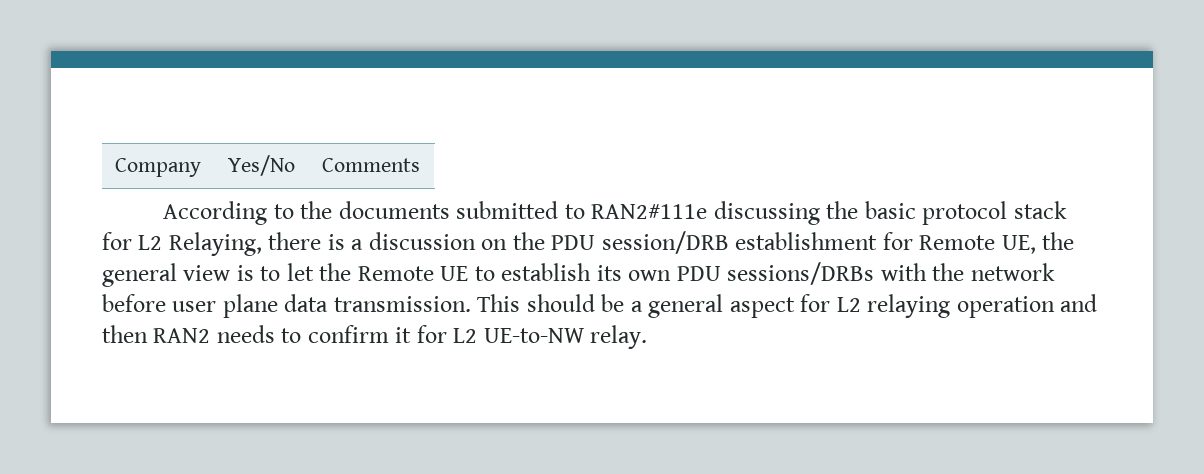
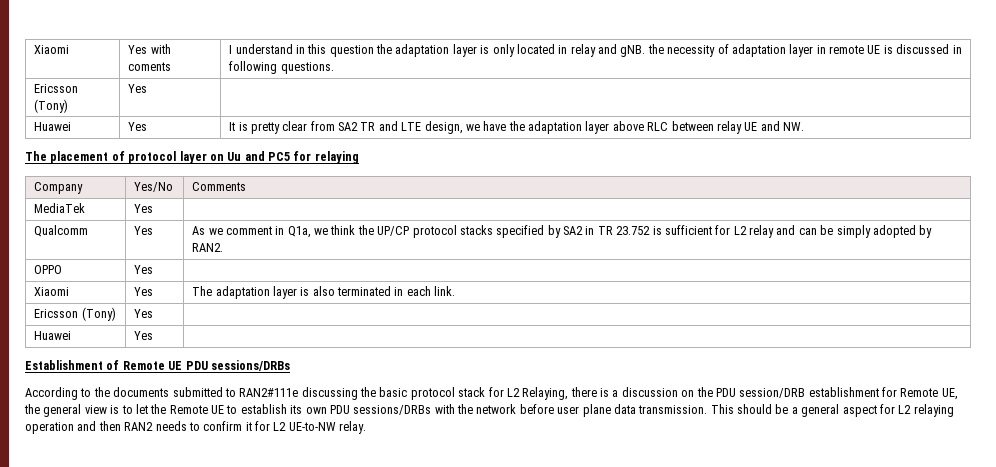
+ Xiaomi | Yes with coments | I understand in this question the adaptation layer is only located in relay and gNB. the necessity of adaptation layer in remote UE is discussed in following questions.
+ Ericsson (Tony) | Yes |
+ Huawei | Yes | It is pretty clear from SA2 TR and LTE design, we have the adaptation layer above RLC between relay UE and NW.
+ The placement of protocol layer on Uu and PC5 for relaying
  Company | Yes/No | Comments
+ MediaTek | Yes |
+ Qualcomm | Yes | As we comment in Q1a, we think the UP/CP protocol stacks specified by SA2 in TR 23.752 is sufficient for L2 relay and can be simply adopted by RAN2.
+ OPPO | Yes |
+ Xiaomi | Yes | The adaptation layer is also terminated in each link.
+ Ericsson (Tony) | Yes |
+ Huawei | Yes |
+ Establishment of Remote UE PDU sessions/DRBs

